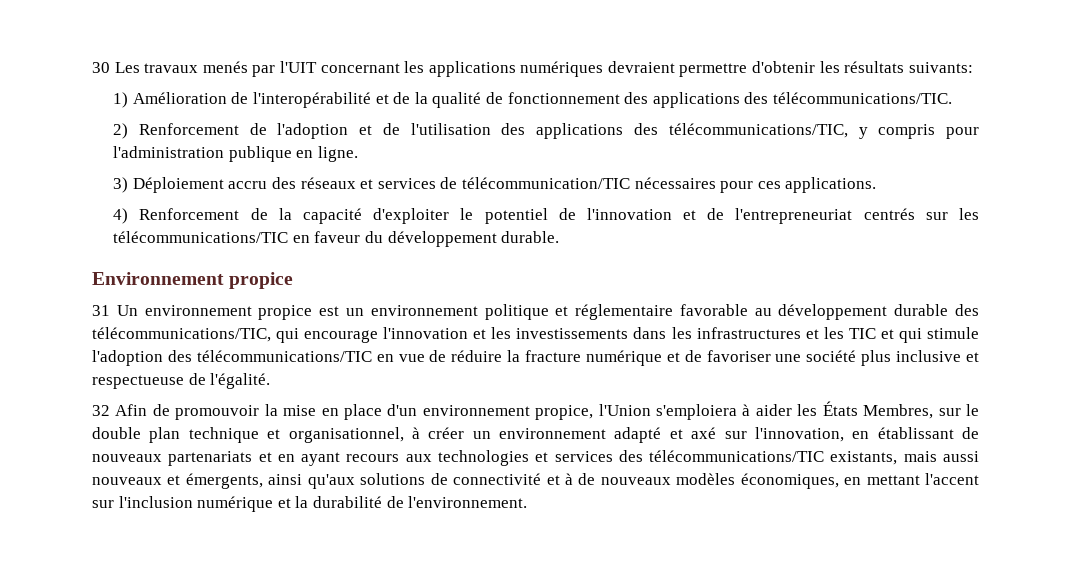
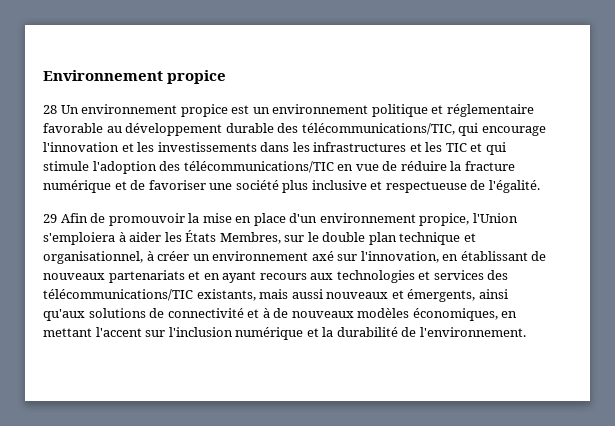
- 30 Les travaux menés par l'UIT concernant les applications numériques devraient permettre d'obtenir les résultats suivants:
- 1) Amélioration de l'interopérabilité et de la qualité de fonctionnement des applications des télécommunications/TIC.
- 2) Renforcement de l'adoption et de l'utilisation des applications des télécommunications/TIC, y compris pour l'administration publique en ligne.
- 3) Déploiement accru des réseaux et services de télécommunication/TIC nécessaires pour ces applications.
- 4) Renforcement de la capacité d'exploiter le potentiel de l'innovation et de l'entrepreneuriat centrés sur les télécommunications/TIC en faveur du développement durable.
- 31 Un environnement propice est un environnement politique et réglementaire favorable au développement durable des télécommunications/TIC, qui encourage l'innovation et les investissements dans les infrastructures et les TIC et qui stimule l'adoption des télécommunications/TIC en vue de réduire la fracture numérique et de favoriser une société plus inclusive et respectueuse de l'égalité.
+ 28 Un environnement propice est un environnement politique et réglementaire favorable au développement durable des télécommunications/TIC, qui encourage l'innovation et les investissements dans les infrastructures et les TIC et qui stimule l'adoption des télécommunications/TIC en vue de réduire la fracture numérique et de favoriser une société plus inclusive et respectueuse de l'égalité.
- 32 Afin de promouvoir la mise en place d'un environnement propice, l'Union s'emploiera à aider les États Membres, sur le double plan technique et organisationnel, à créer un environnement adapté et axé sur l'innovation, en établissant de nouveaux partenariats et en ayant recours aux technologies et services des télécommunications/TIC existants, mais aussi nouveaux et émergents, ainsi qu'aux solutions de connectivité et à de nouveaux modèles économiques, en mettant l'accent sur l'inclusion numérique et la durabilité de l'environnement.
+ 29 Afin de promouvoir la mise en place d'un environnement propice, l'Union s'emploiera à aider les États Membres, sur le double plan technique et organisationnel, à créer un environnement axé sur l'innovation, en établissant de nouveaux partenariats et en ayant recours aux technologies et services des télécommunications/TIC existants, mais aussi nouveaux et émergents, ainsi qu'aux solutions de connectivité et à de nouveaux modèles économiques, en mettant l'accent sur l'inclusion numérique et la durabilité de l'environnement.

